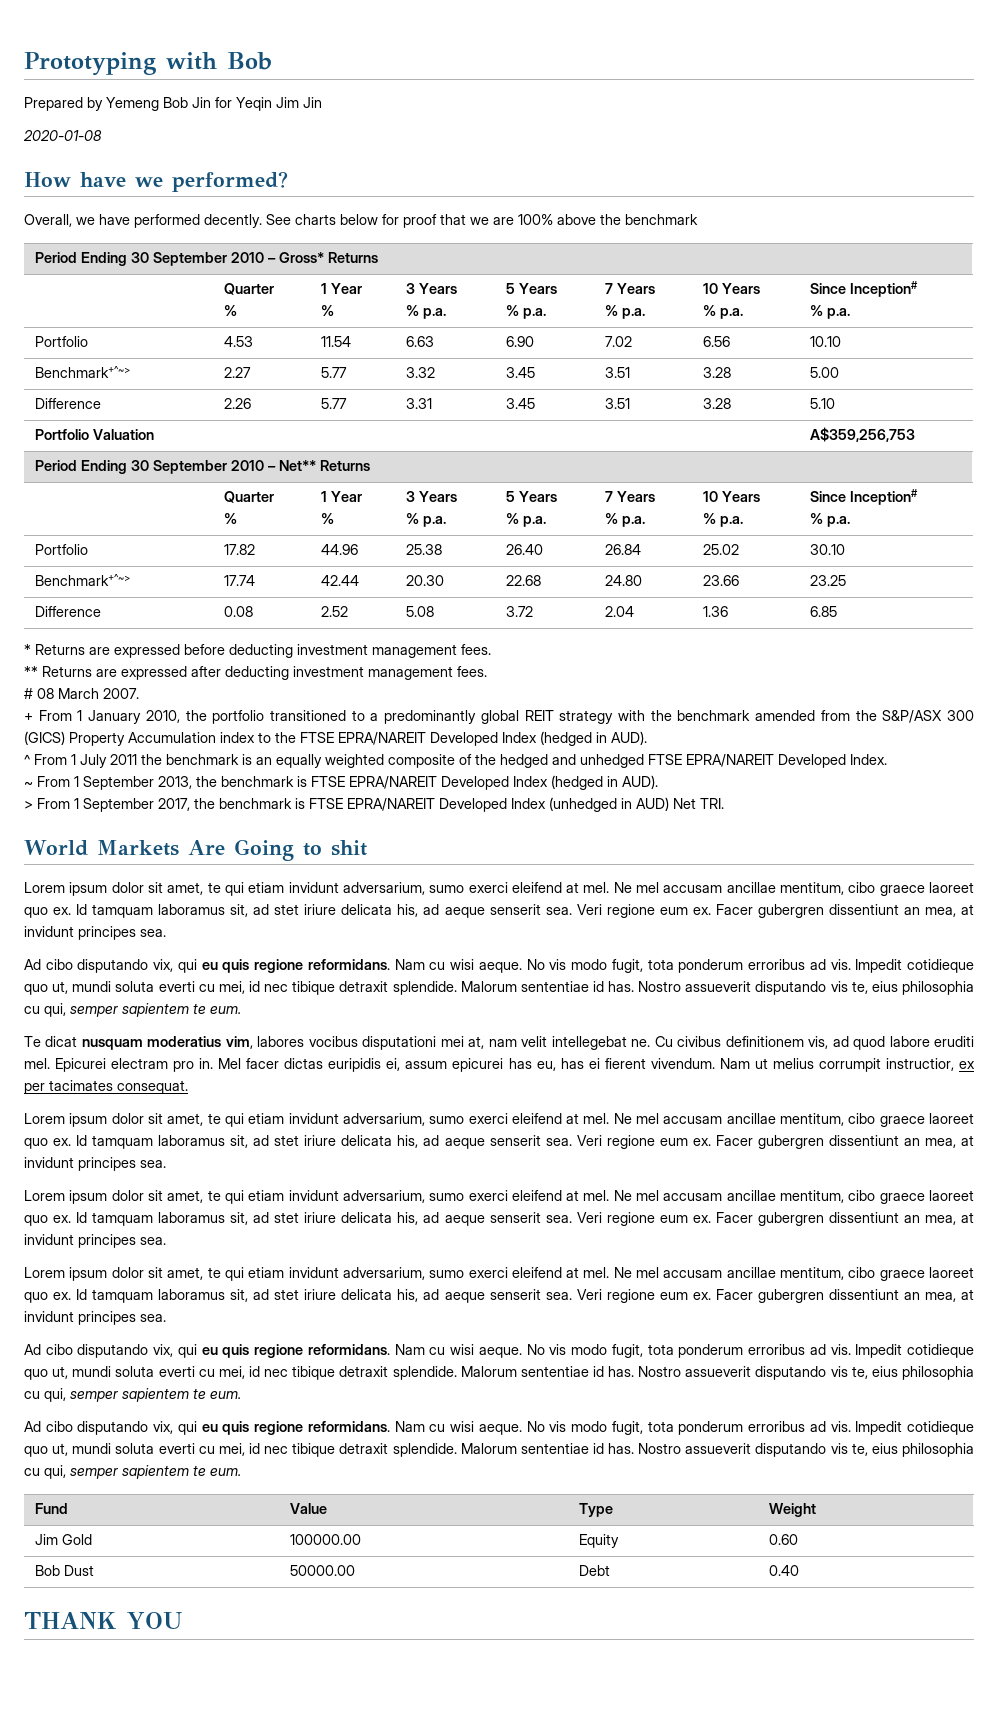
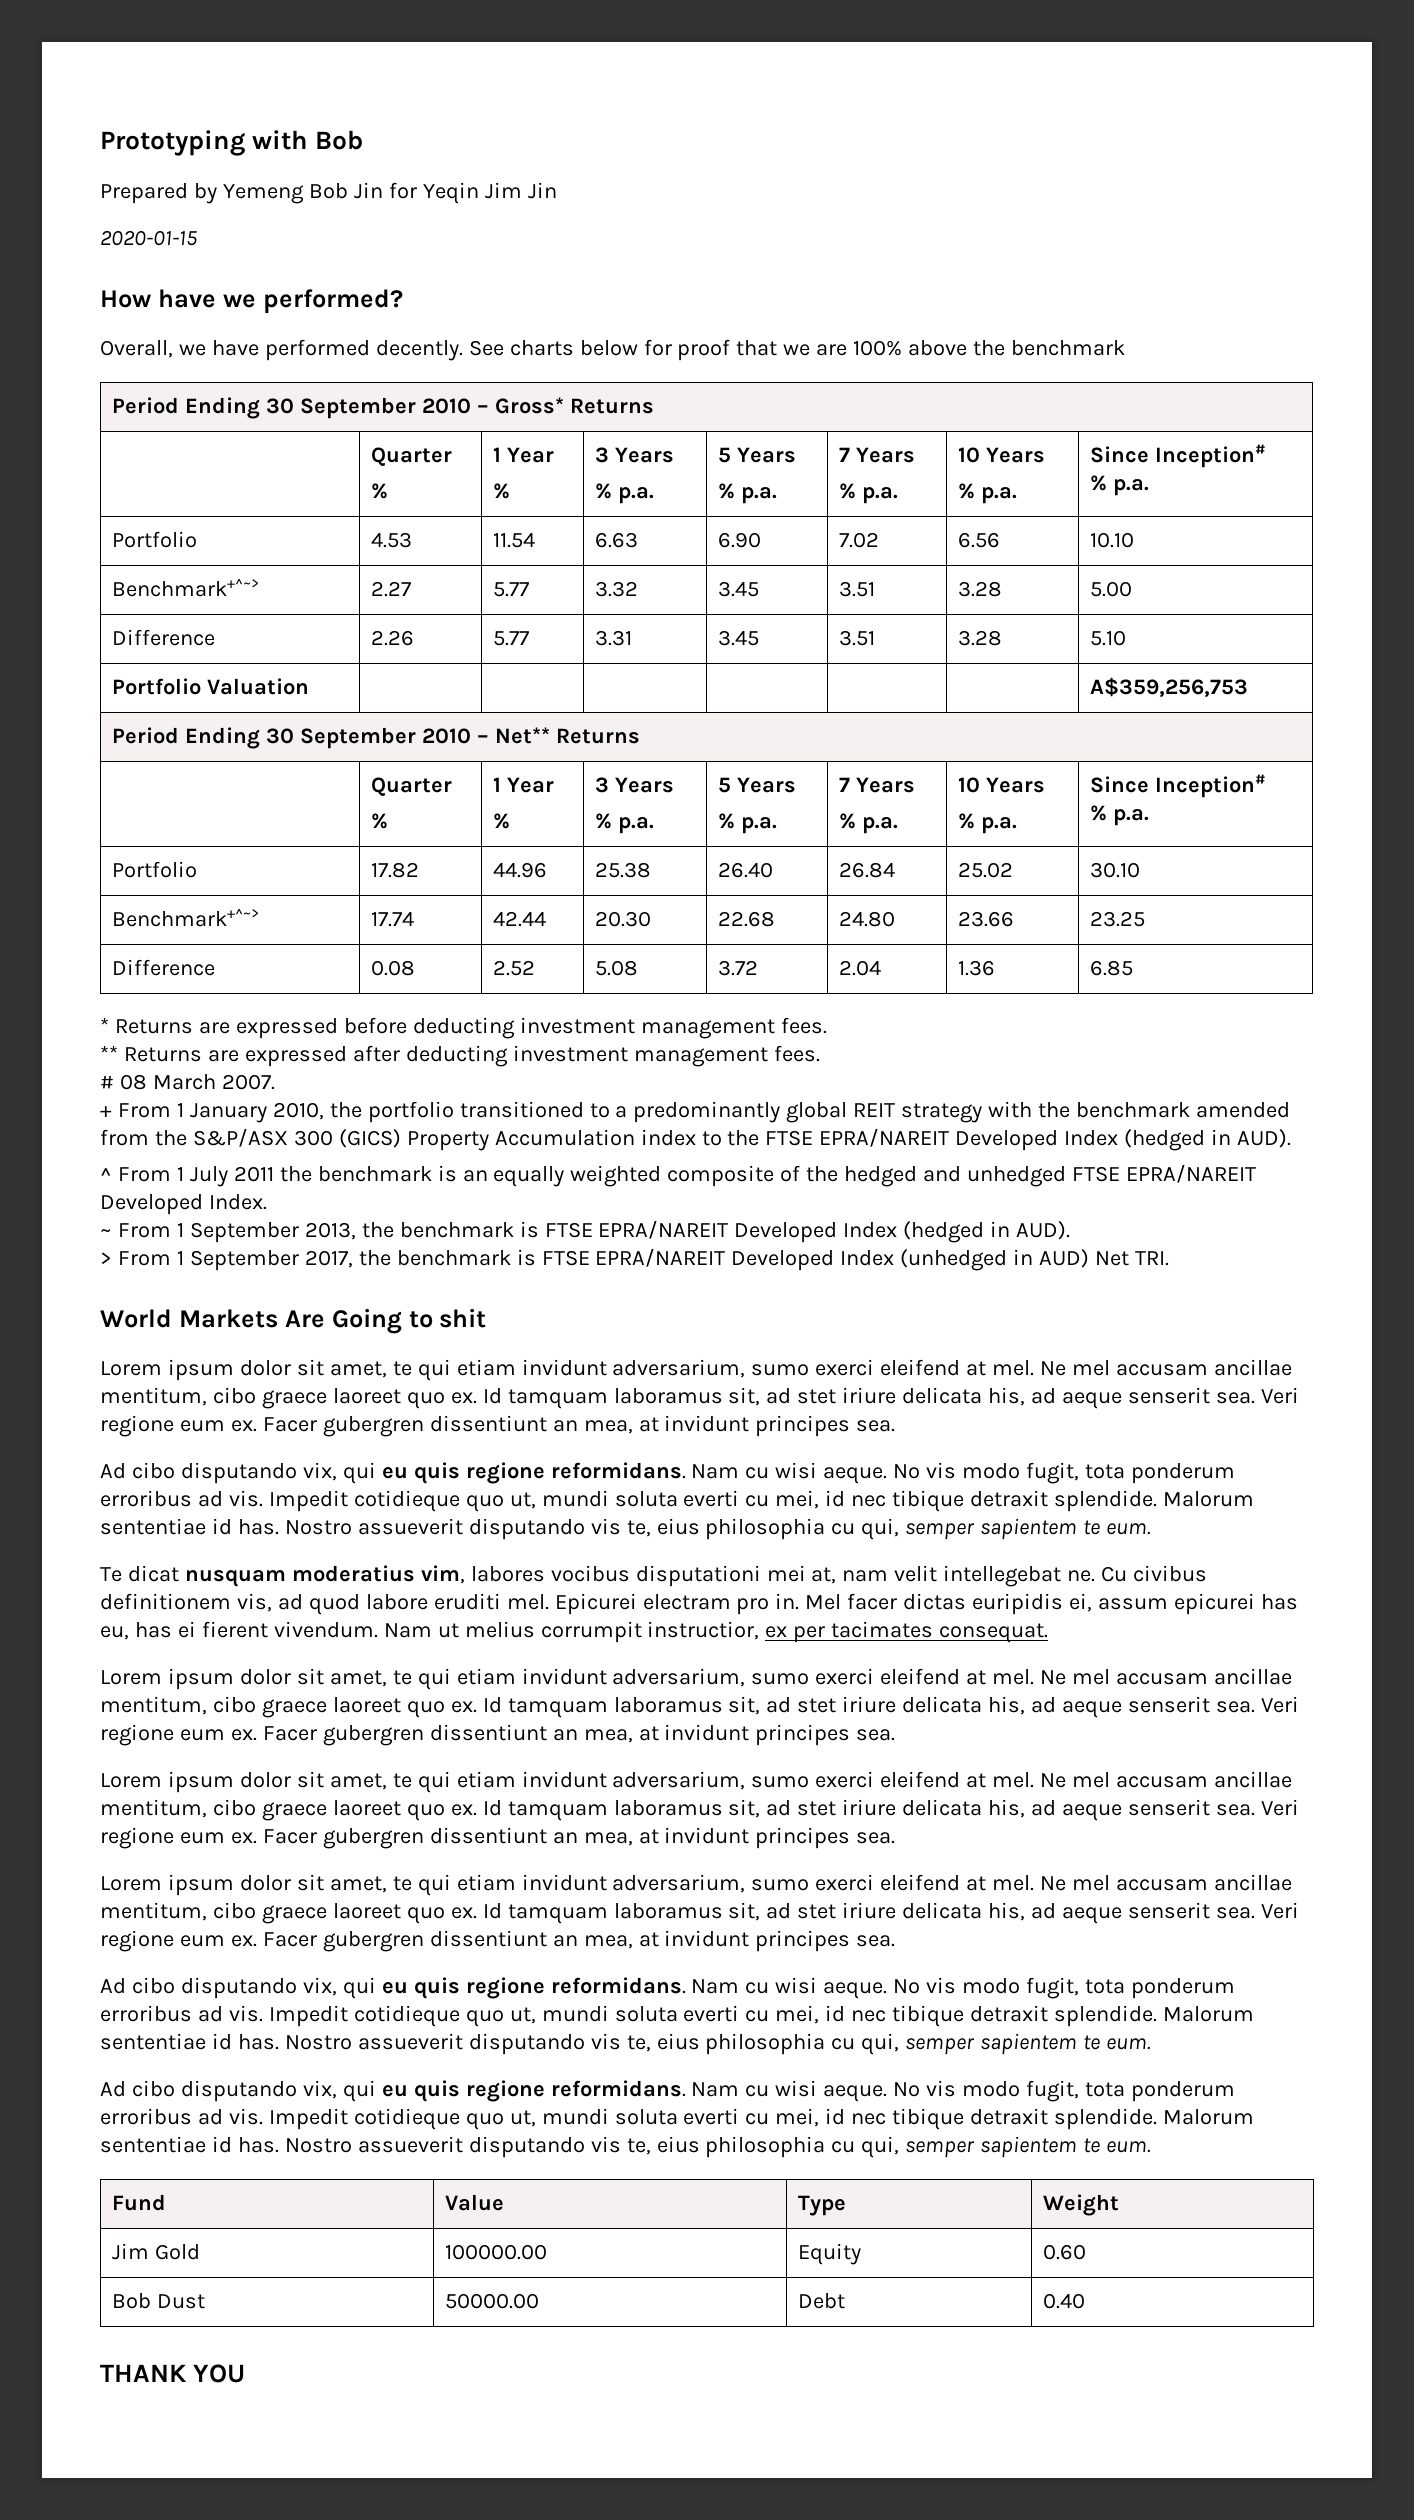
- 2020-01-08
+ 2020-01-15

